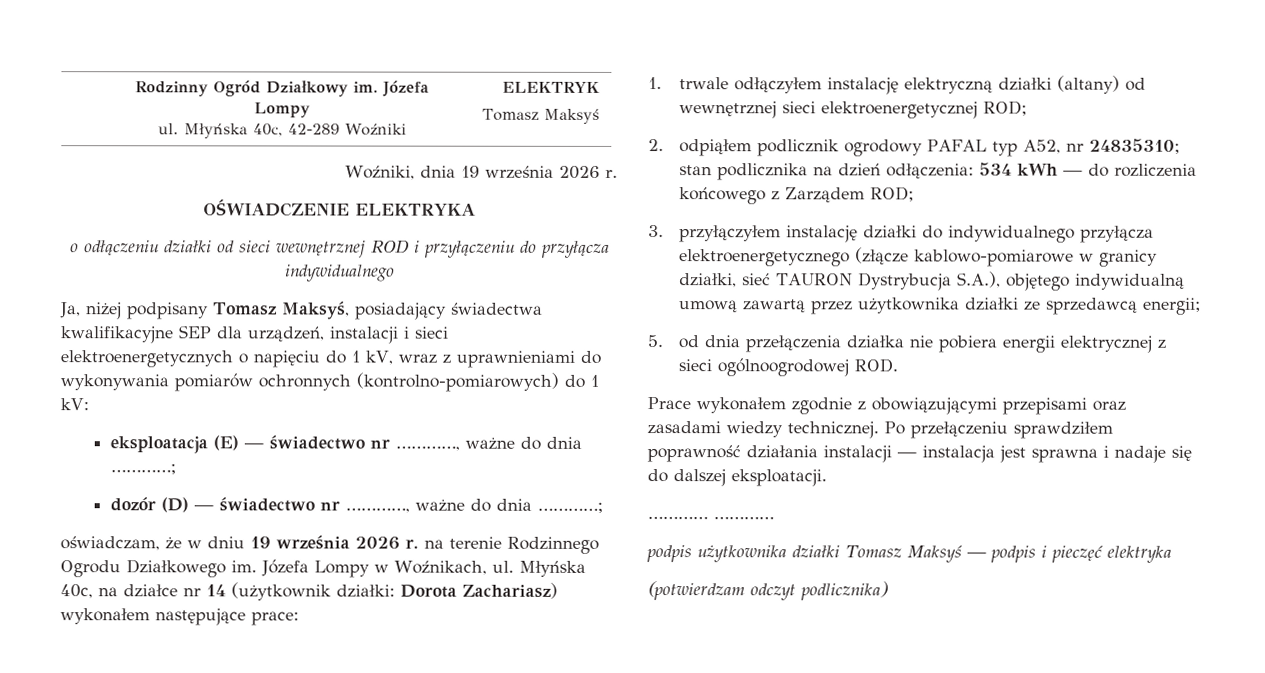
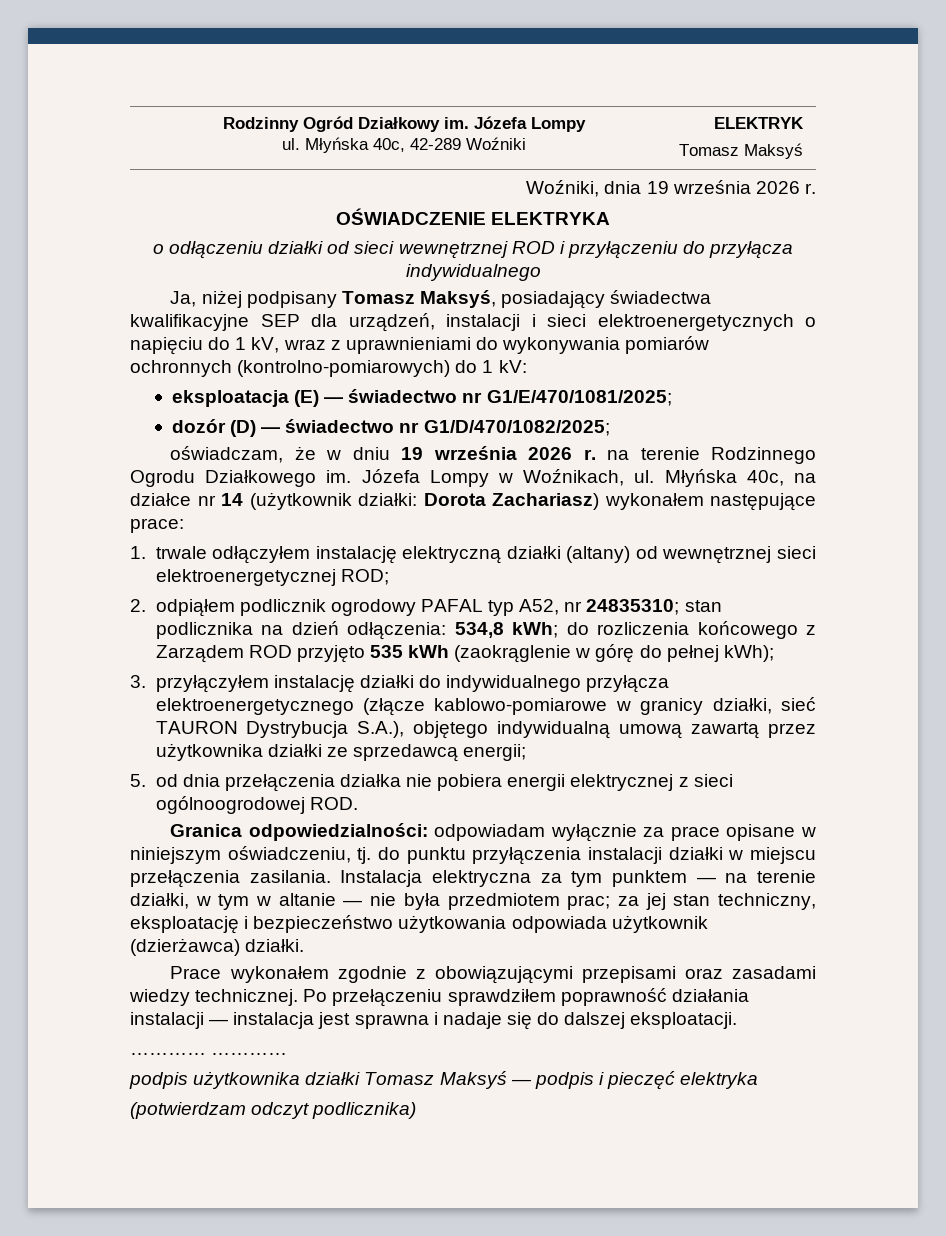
- eksploatacja (E) — świadectwo nr …………, ważne do dnia …………;
+ eksploatacja (E) — świadectwo nr G1/E/470/1081/2025;
- dozór (D) — świadectwo nr …………, ważne do dnia …………;
+ dozór (D) — świadectwo nr G1/D/470/1082/2025;
- 2. odpiąłem podlicznik ogrodowy PAFAL typ A52, nr 24835310; stan podlicznika na dzień odłączenia: 534 kWh — do rozliczenia końcowego z Zarządem ROD;
+ 2. odpiąłem podlicznik ogrodowy PAFAL typ A52, nr 24835310; stan podlicznika na dzień odłączenia: 534,8 kWh; do rozliczenia końcowego z Zarządem ROD przyjęto 535 kWh (zaokrąglenie w górę do pełnej kWh);
+ Granica odpowiedzialności: odpowiadam wyłącznie za prace opisane w niniejszym oświadczeniu, tj. do punktu przyłączenia instalacji działki w miejscu przełączenia zasilania. Instalacja elektryczna za tym punktem — na terenie działki, w tym w altanie — nie była przedmiotem prac; za jej stan techniczny, eksploatację i bezpieczeństwo użytkowania odpowiada użytkownik (dzierżawca) działki.

